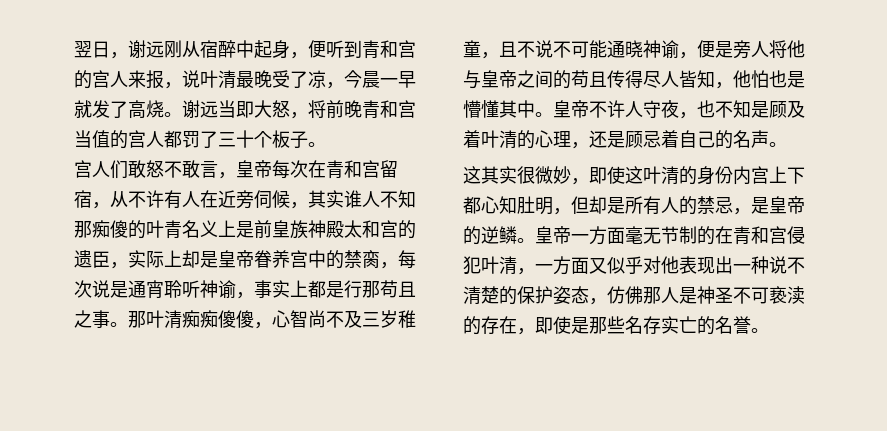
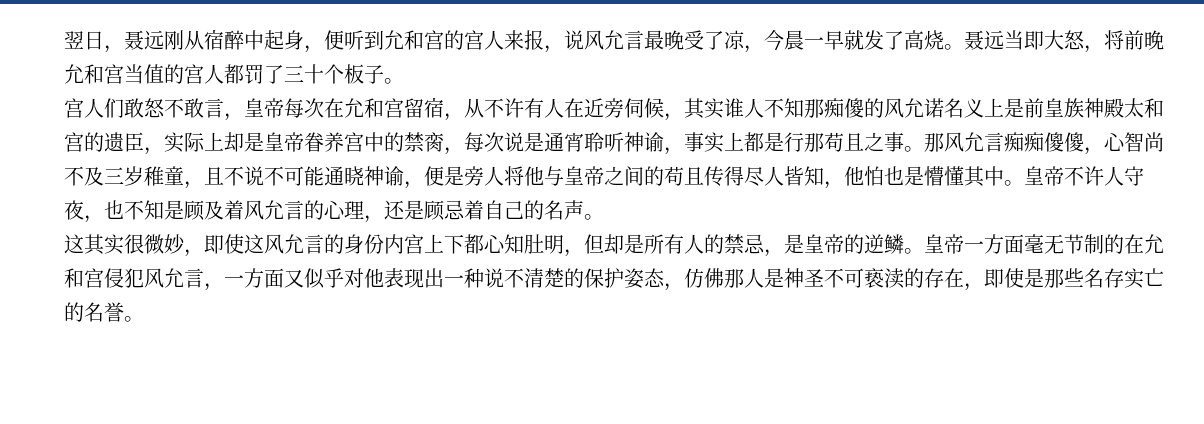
- 翌日，谢远刚从宿醉中起身，便听到青和宫的宫人来报，说叶清最晚受了凉，今晨一早就发了高烧。
+ 翌日，聂远刚从宿醉中起身，便听到允和宫的宫人来报，说风允言最晚受了凉，今晨一早就发了高烧。
- 谢远当即大怒，将前晚青和宫当值的宫人都罚了三十个板子。
+ 聂远当即大怒，将前晚允和宫当值的宫人都罚了三十个板子。
- 宫人们敢怒不敢言，皇帝每次在青和宫留宿，从不许有人在近旁伺候，其实谁人不知那痴傻的叶青名义上是前皇族神殿太和宫的遗臣，实际上却是皇帝眷养宫中的禁脔，每次说是通宵聆听神谕，事实上都是行那苟且之事。
+ 宫人们敢怒不敢言，皇帝每次在允和宫留宿，从不许有人在近旁伺候，其实谁人不知那痴傻的风允诺名义上是前皇族神殿太和宫的遗臣，实际上却是皇帝眷养宫中的禁脔，每次说是通宵聆听神谕，事实上都是行那苟且之事。
- 那叶清痴痴傻傻，心智尚不及三岁稚童，且不说不可能通晓神谕，便是旁人将他与皇帝之间的苟且传得尽人皆知，他怕也是懵懂其中。
+ 那风允言痴痴傻傻，心智尚不及三岁稚童，且不说不可能通晓神谕，便是旁人将他与皇帝之间的苟且传得尽人皆知，他怕也是懵懂其中。
- 皇帝不许人守夜，也不知是顾及着叶清的心理，还是顾忌着自己的名声。
+ 皇帝不许人守夜，也不知是顾及着风允言的心理，还是顾忌着自己的名声。
- 这其实很微妙，即使这叶清的身份内宫上下都心知肚明，但却是所有人的禁忌，是皇帝的逆鳞。
+ 这其实很微妙，即使这风允言的身份内宫上下都心知肚明，但却是所有人的禁忌，是皇帝的逆鳞。
- 皇帝一方面毫无节制的在青和宫侵犯叶清，一方面又似乎对他表现出一种说不清楚的保护姿态，仿佛那人是神圣不可亵渎的存在，即使是那些名存实亡的名誉。
+ 皇帝一方面毫无节制的在允和宫侵犯风允言，一方面又似乎对他表现出一种说不清楚的保护姿态，仿佛那人是神圣不可亵渎的存在，即使是那些名存实亡的名誉。

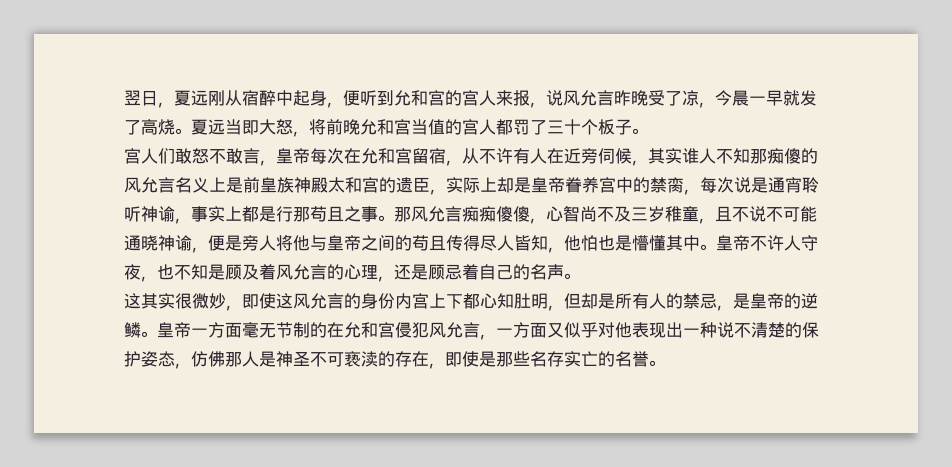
- 翌日，聂远刚从宿醉中起身，便听到允和宫的宫人来报，说风允言最晚受了凉，今晨一早就发了高烧。
+ 翌日，夏远刚从宿醉中起身，便听到允和宫的宫人来报，说风允言昨晚受了凉，今晨一早就发了高烧。
- 聂远当即大怒，将前晚允和宫当值的宫人都罚了三十个板子。
+ 夏远当即大怒，将前晚允和宫当值的宫人都罚了三十个板子。
- 宫人们敢怒不敢言，皇帝每次在允和宫留宿，从不许有人在近旁伺候，其实谁人不知那痴傻的风允诺名义上是前皇族神殿太和宫的遗臣，实际上却是皇帝眷养宫中的禁脔，每次说是通宵聆听神谕，事实上都是行那苟且之事。
+ 宫人们敢怒不敢言，皇帝每次在允和宫留宿，从不许有人在近旁伺候，其实谁人不知那痴傻的风允言名义上是前皇族神殿太和宫的遗臣，实际上却是皇帝眷养宫中的禁脔，每次说是通宵聆听神谕，事实上都是行那苟且之事。

